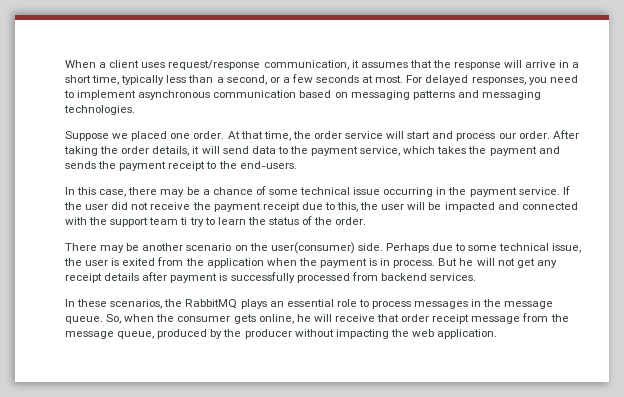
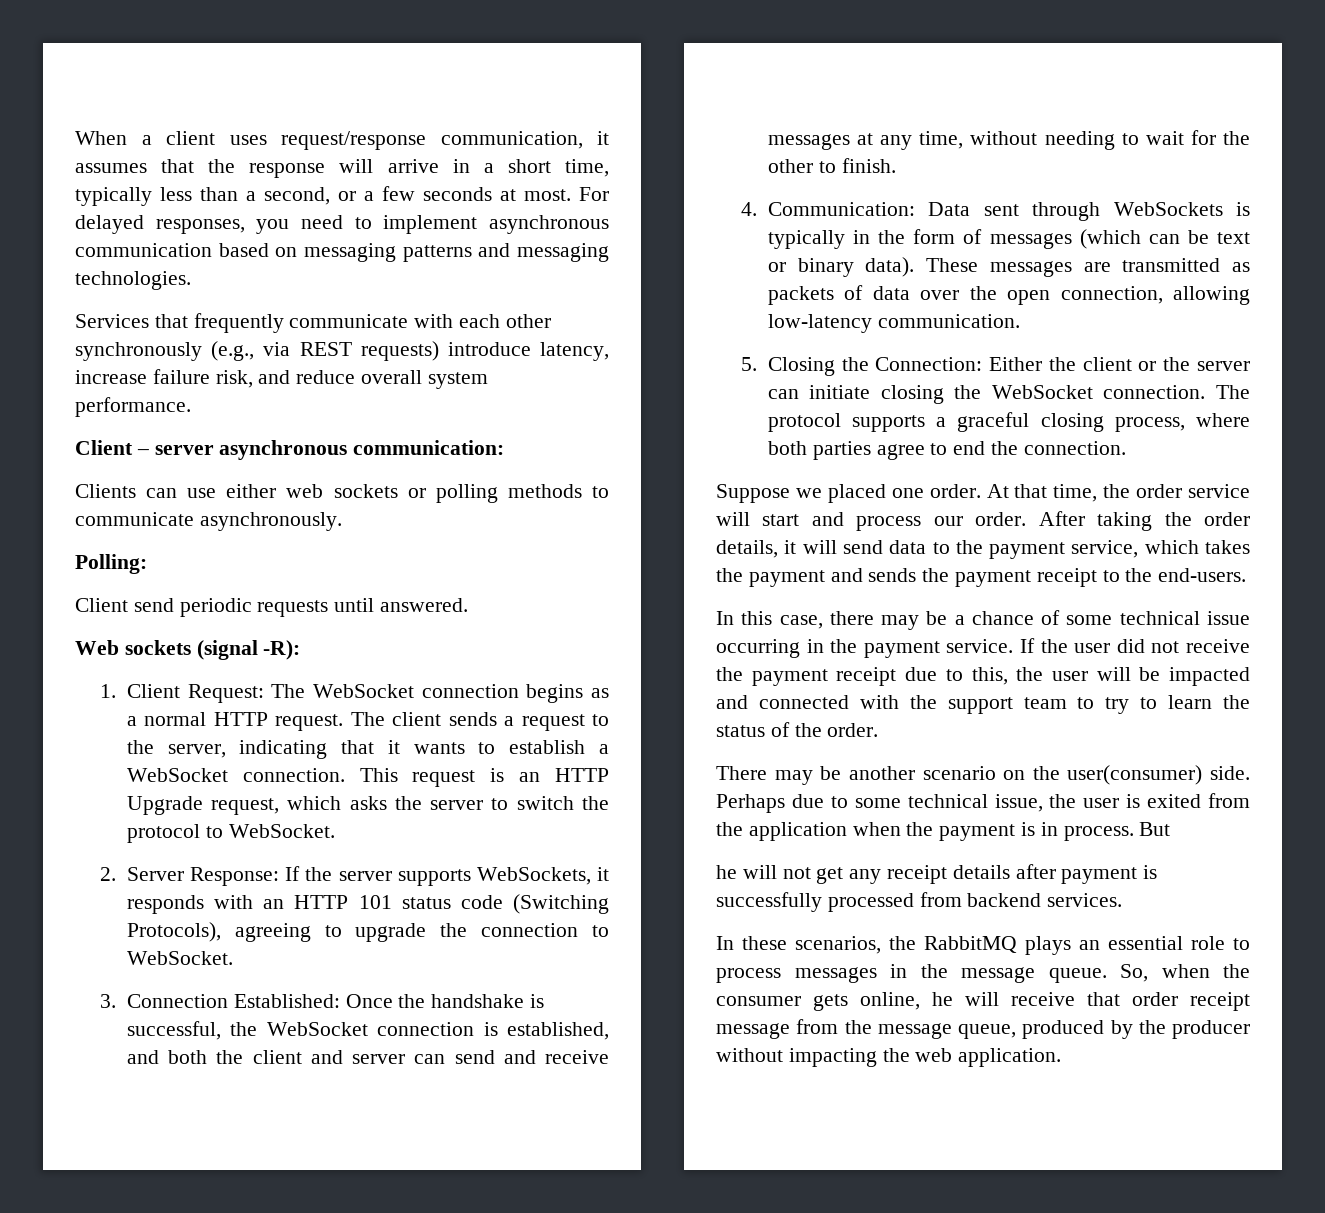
+ Services that frequently communicate with each other synchronously (e.g., via REST requests) introduce latency, increase failure risk, and reduce overall system performance.
+ Client – server asynchronous communication:
+ Clients can use either web sockets or polling methods to communicate asynchronously.
+ Polling:
+ Client send periodic requests until answered.
+ Web sockets (signal -R):
+ 1. Client Request: The WebSocket connection begins as a normal HTTP request. The client sends a request to the server, indicating that it wants to establish a WebSocket connection. This request is an HTTP Upgrade request, which asks the server to switch the protocol to WebSocket.
+ 2. Server Response: If the server supports WebSockets, it responds with an HTTP 101 status code (Switching Protocols), agreeing to upgrade the connection to WebSocket.
+ 3. Connection Established: Once the handshake is successful, the WebSocket connection is established, and both the client and server can send and receive messages at any time, without needing to wait for the other to finish.
+ 4. Communication: Data sent through WebSockets is typically in the form of messages (which can be text or binary data). These messages are transmitted as packets of data over the open connection, allowing low-latency communication.
+ 5. Closing the Connection: Either the client or the server can initiate closing the WebSocket connection. The protocol supports a graceful closing process, where both parties agree to end the connection.
- If the user did not receive the payment receipt due to this, the user will be impacted and connected with the support team ti try to learn the status of the order.
+ If the user did not receive the payment receipt due to this, the user will be impacted and connected with the support team to try to learn the status of the order.
- But he will not get any receipt details after payment is successfully processed from backend services.
+ But
+ he will not get any receipt details after payment is successfully processed from backend services.

